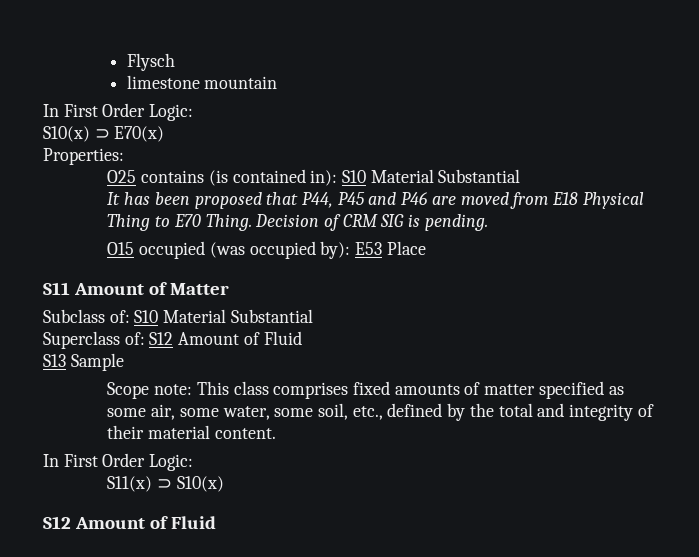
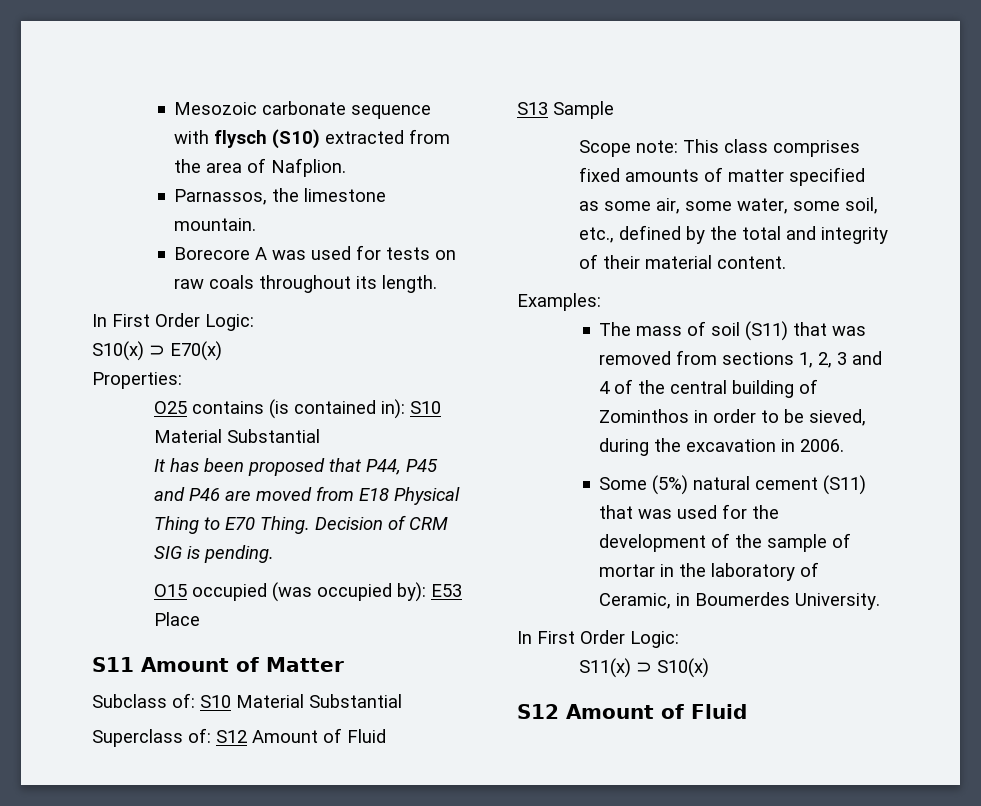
- Flysch
- limestone mountain
+ Mesozoic carbonate sequence with flysch (S10) extracted from the area of Nafplion.
+ Parnassos, the limestone mountain.
+ Borecore A was used for tests on raw coals throughout its length.
+ Examples:
+ The mass of soil (S11) that was removed from sections 1, 2, 3 and 4 of the central building of Zominthos in order to be sieved, during the excavation in 2006.
+ Some (5%) natural cement (S11) that was used for the development of the sample of mortar in the laboratory of Ceramic, in Boumerdes University.

